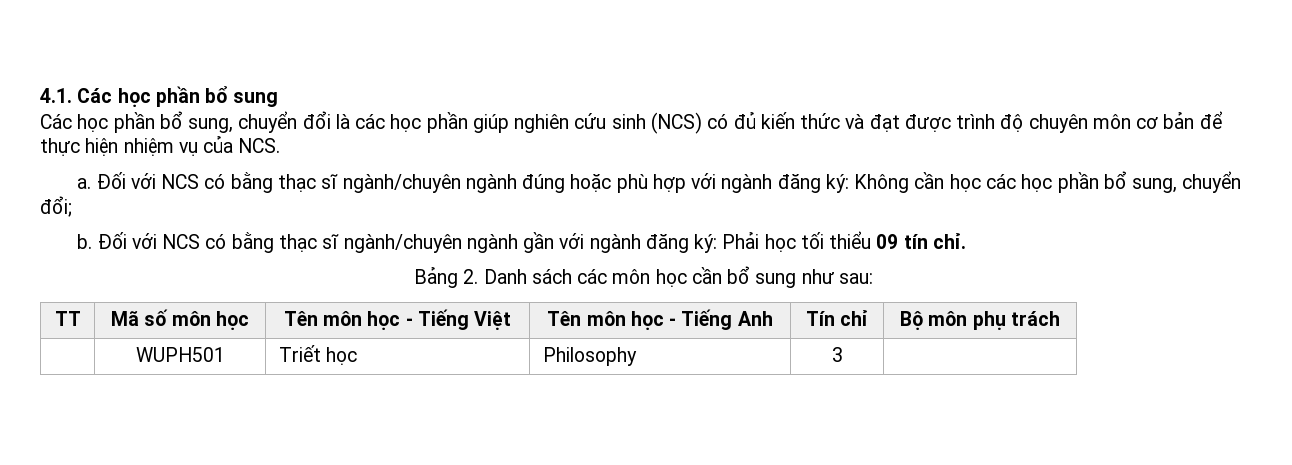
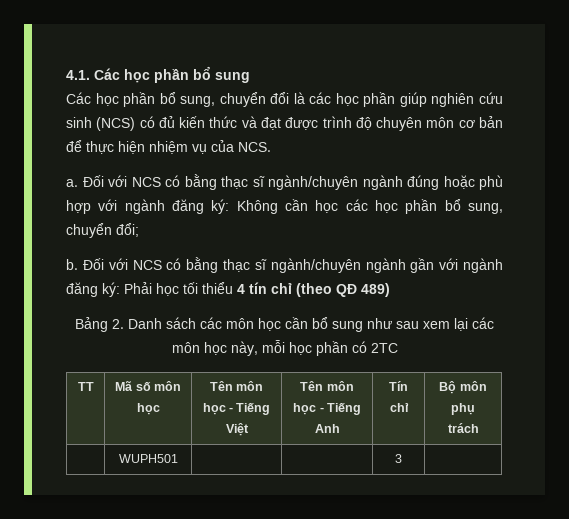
- Đối với NCS có bằng thạc sĩ ngành/chuyên ngành gần với ngành đăng ký: Phải học tối thiểu 09 tín chỉ.
+ Đối với NCS có bằng thạc sĩ ngành/chuyên ngành gần với ngành đăng ký: Phải học tối thiểu 4 tín chỉ (theo QĐ 489)
- Bảng 2. Danh sách các môn học cần bổ sung như sau:
+ Bảng 2. Danh sách các môn học cần bổ sung như sau xem lại các môn học này, mỗi học phần có 2TC
- | WUPH501 | Triết học | Philosophy | 3 |
+ | WUPH501 | | | 3 |

